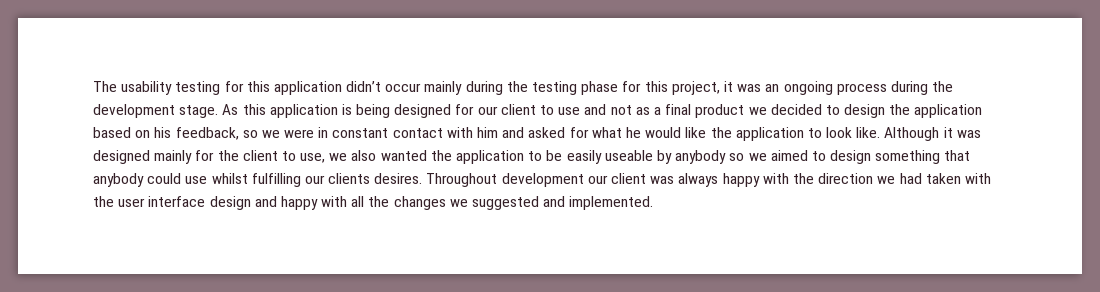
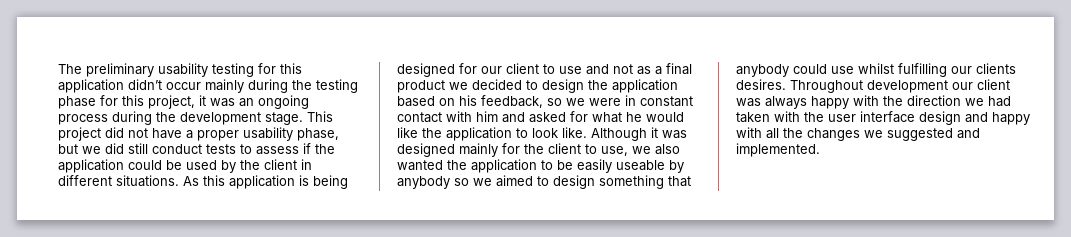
- The usability testing for this application didn’t occur mainly during the testing phase for this project, it was an ongoing process during the development stage.
+ The preliminary usability testing for this application didn’t occur mainly during the testing phase for this project, it was an ongoing process during the development stage.
+ This project did not have a proper usability phase, but we did still conduct tests to assess if the application could be used by the client in different situations.

